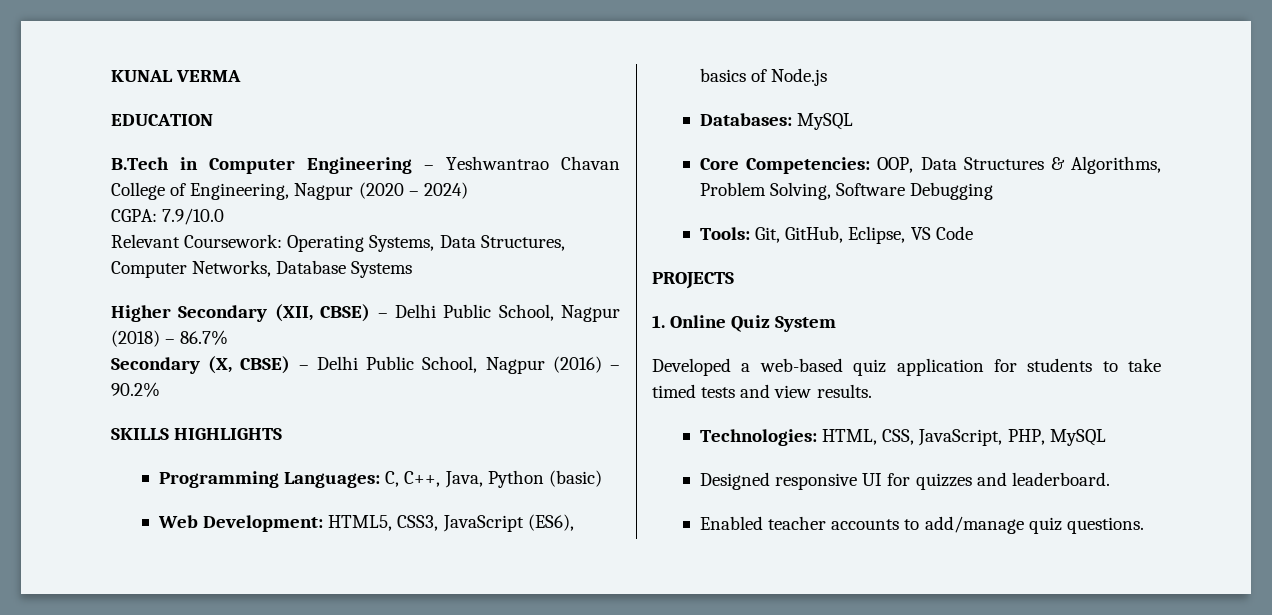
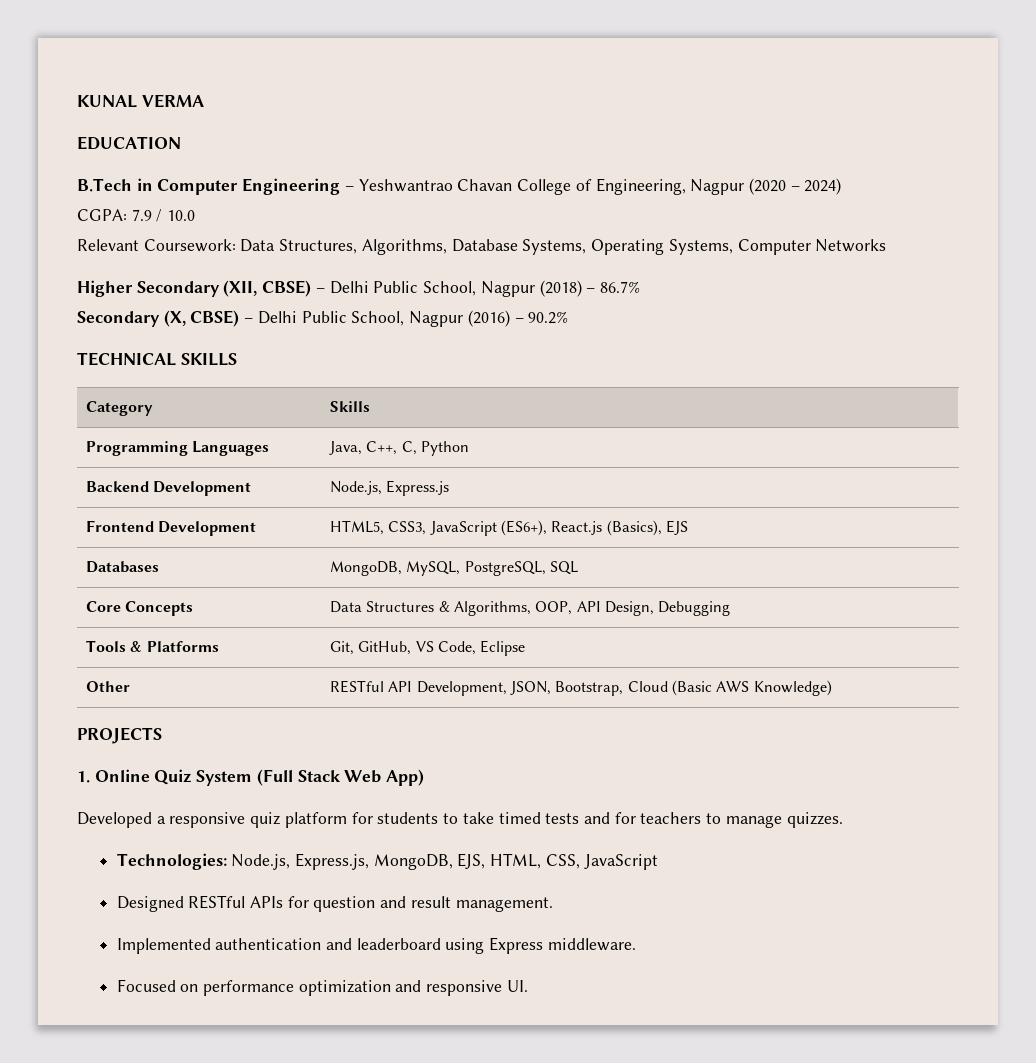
- CGPA: 7.9/10.0
+ CGPA: 7.9 / 10.0
- Relevant Coursework: Operating Systems, Data Structures, Computer Networks, Database Systems
+ Relevant Coursework: Data Structures, Algorithms, Database Systems, Operating Systems, Computer Networks
- SKILLS HIGHLIGHTS
- Programming Languages: C, C++, Java, Python (basic)
- Web Development: HTML5, CSS3, JavaScript (ES6), basics of Node.js
- Databases: MySQL
- Core Competencies: OOP, Data Structures & Algorithms, Problem Solving, Software Debugging
- Tools: Git, GitHub, Eclipse, VS Code
+ TECHNICAL SKILLS
+ Category | Skills
+ Programming Languages | Java, C++, C, Python
+ Backend Development | Node.js, Express.js
+ Frontend Development | HTML5, CSS3, JavaScript (ES6+), React.js (Basics), EJS
+ Databases | MongoDB, MySQL, PostgreSQL, SQL
+ Core Concepts | Data Structures & Algorithms, OOP, API Design, Debugging
+ Tools & Platforms | Git, GitHub, VS Code, Eclipse
+ Other | RESTful API Development, JSON, Bootstrap, Cloud (Basic AWS Knowledge)
- 1. Online Quiz System
+ 1. Online Quiz System (Full Stack Web App)
- Developed a web-based quiz application for students to take timed tests and view results.
- Technologies: HTML, CSS, JavaScript, PHP, MySQL
- Designed responsive UI for quizzes and leaderboard.
- Enabled teacher accounts to add/manage quiz questions.
+ Developed a responsive quiz platform for students to take timed tests and for teachers to manage quizzes.
+ Technologies: Node.js, Express.js, MongoDB, EJS, HTML, CSS, JavaScript
+ Designed RESTful APIs for question and result management.
+ Implemented authentication and leaderboard using Express middleware.
+ Focused on performance optimization and responsive UI.

